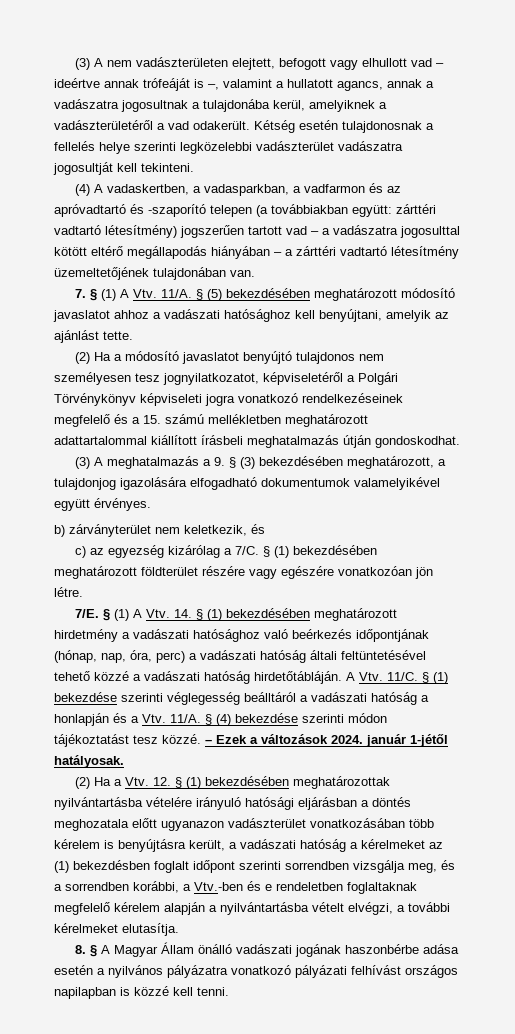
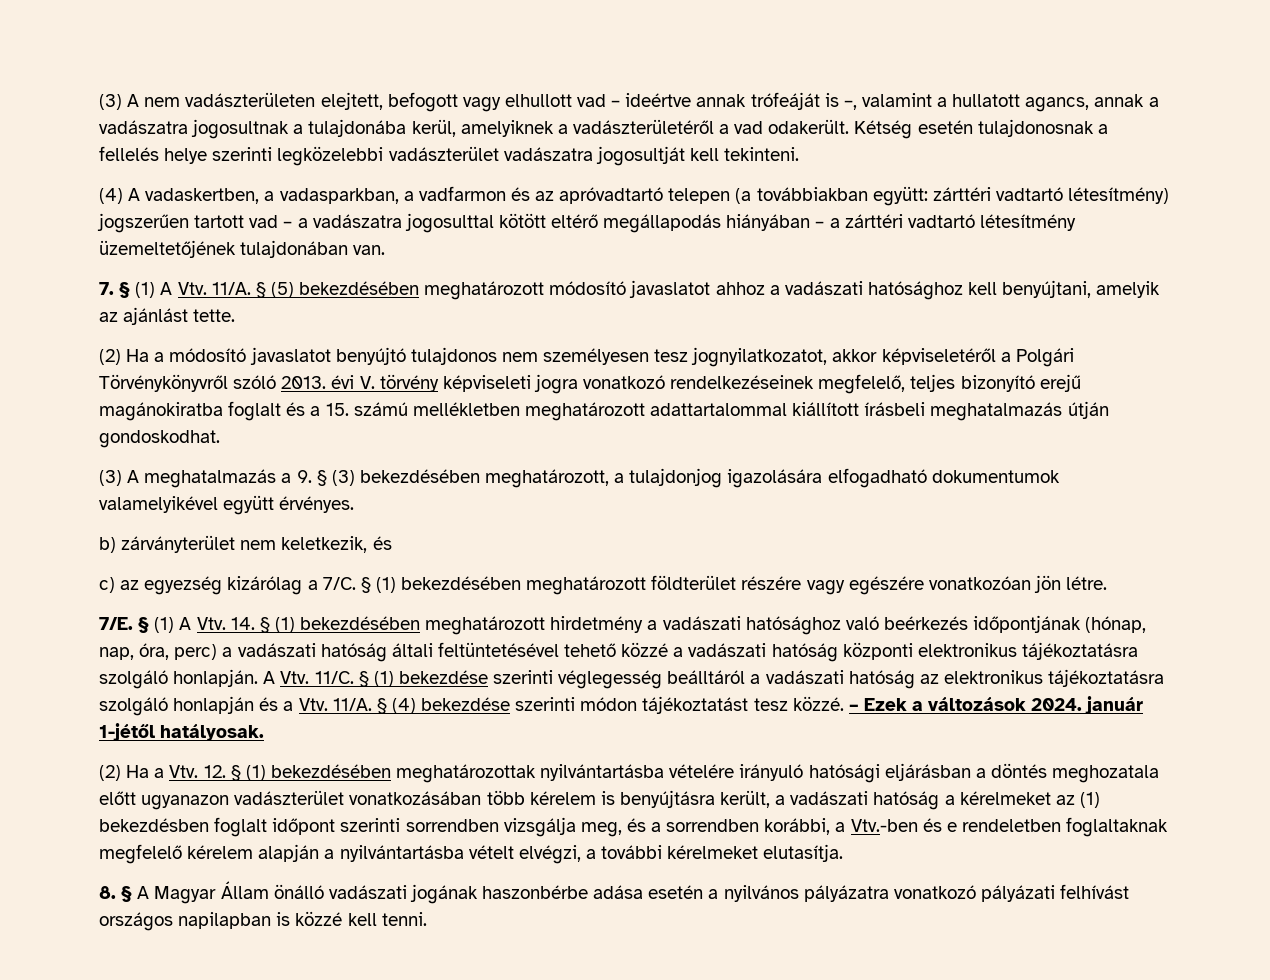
- (4) A vadaskertben, a vadasparkban, a vadfarmon és az apróvadtartó és -szaporító telepen (a továbbiakban együtt: zárttéri vadtartó létesítmény) jogszerűen tartott vad – a vadászatra jogosulttal kötött eltérő megállapodás hiányában – a zárttéri vadtartó létesítmény üzemeltetőjének tulajdonában van.
+ (4) A vadaskertben, a vadasparkban, a vadfarmon és az apróvadtartó telepen (a továbbiakban együtt: zárttéri vadtartó létesítmény) jogszerűen tartott vad – a vadászatra jogosulttal kötött eltérő megállapodás hiányában – a zárttéri vadtartó létesítmény üzemeltetőjének tulajdonában van.
- (2) Ha a módosító javaslatot benyújtó tulajdonos nem személyesen tesz jognyilatkozatot, képviseletéről a Polgári Törvénykönyv képviseleti jogra vonatkozó rendelkezéseinek megfelelő és a 15. számú mellékletben meghatározott adattartalommal kiállított írásbeli meghatalmazás útján gondoskodhat.
+ (2) Ha a módosító javaslatot benyújtó tulajdonos nem személyesen tesz jognyilatkozatot, akkor képviseletéről a Polgári Törvénykönyvről szóló 2013. évi V. törvény képviseleti jogra vonatkozó rendelkezéseinek megfelelő, teljes bizonyító erejű magánokiratba foglalt és a 15. számú mellékletben meghatározott adattartalommal kiállított írásbeli meghatalmazás útján gondoskodhat.
- § (1) A Vtv. 14. § (1) bekezdésében meghatározott hirdetmény a vadászati hatósághoz való beérkezés időpontjának (hónap, nap, óra, perc) a vadászati hatóság általi feltüntetésével tehető közzé a vadászati hatóság hirdetőtábláján.
+ § (1) A Vtv. 14. § (1) bekezdésében meghatározott hirdetmény a vadászati hatósághoz való beérkezés időpontjának (hónap, nap, óra, perc) a vadászati hatóság általi feltüntetésével tehető közzé a vadászati hatóság központi elektronikus tájékoztatásra szolgáló honlapján.
- § (1) bekezdése szerinti véglegesség beálltáról a vadászati hatóság a honlapján és a Vtv. 11/A.
+ § (1) bekezdése szerinti véglegesség beálltáról a vadászati hatóság az elektronikus tájékoztatásra szolgáló honlapján és a Vtv. 11/A.

